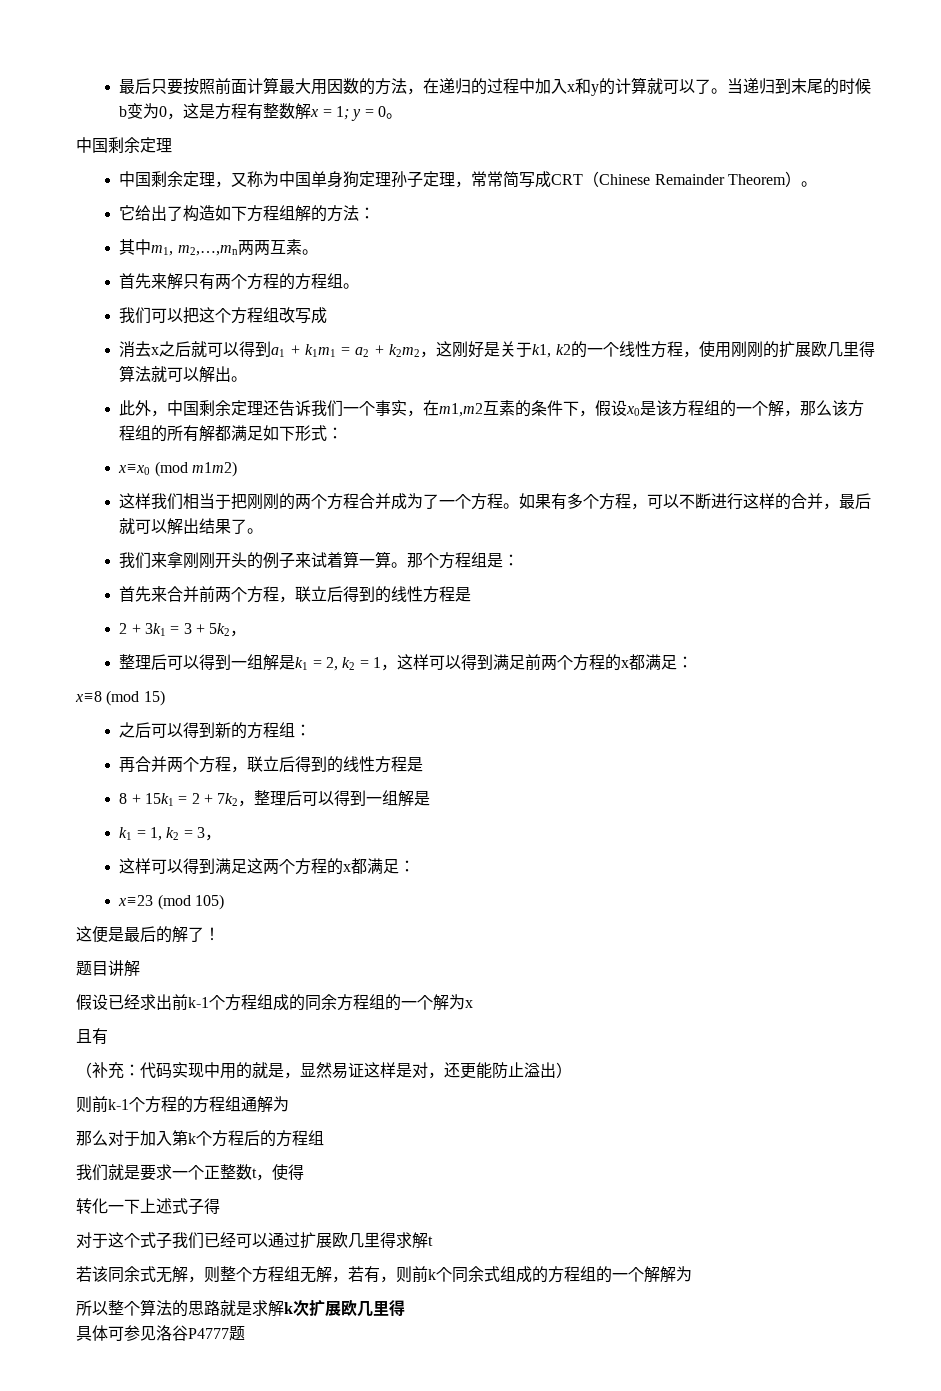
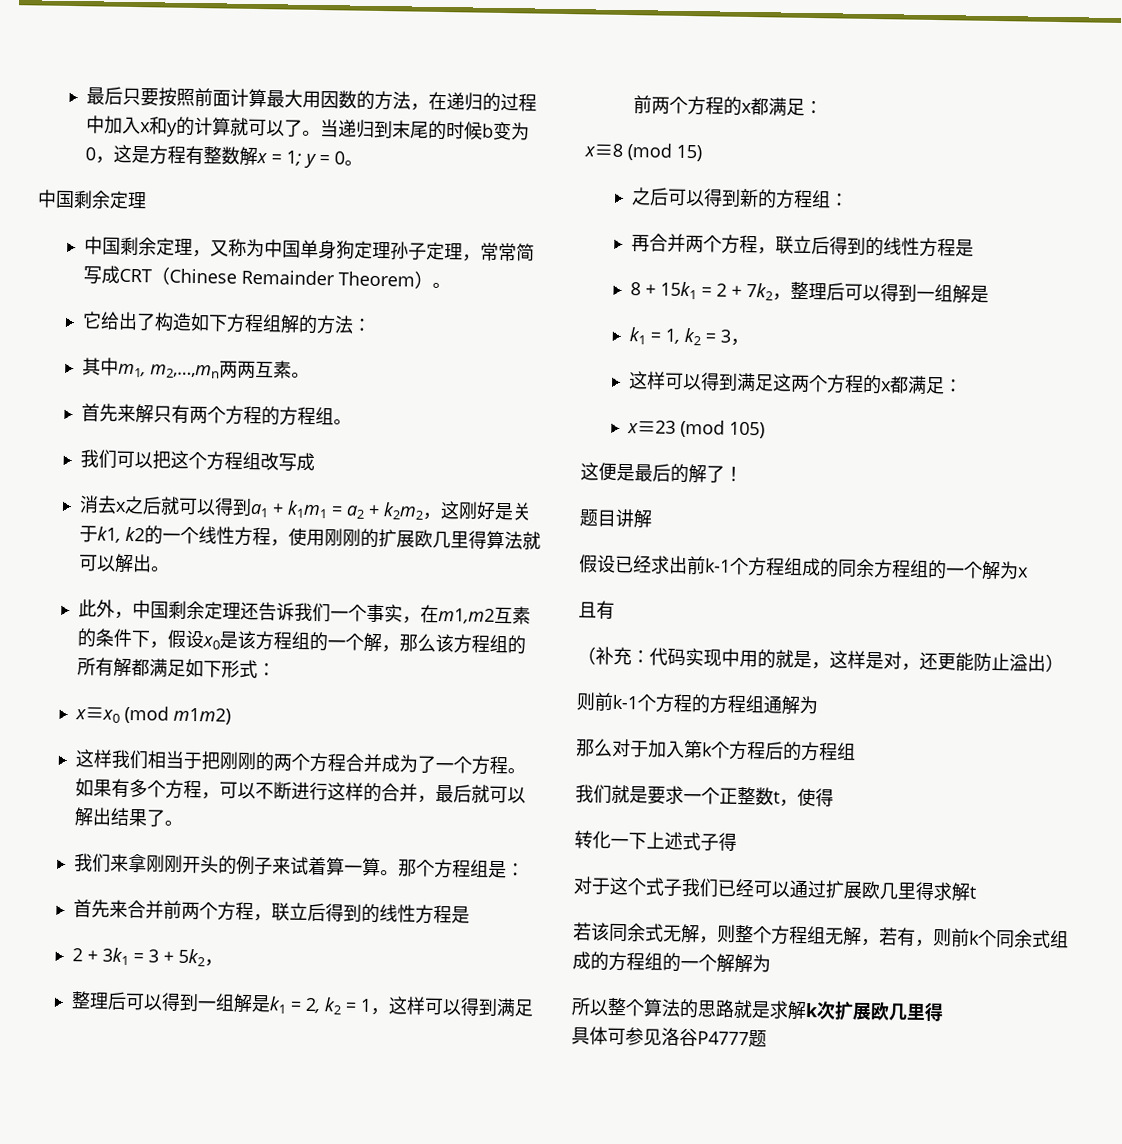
- （补充：代码实现中用的就是，显然易证这样是对，还更能防止溢出）
+ （补充：代码实现中用的就是，这样是对，还更能防止溢出）

